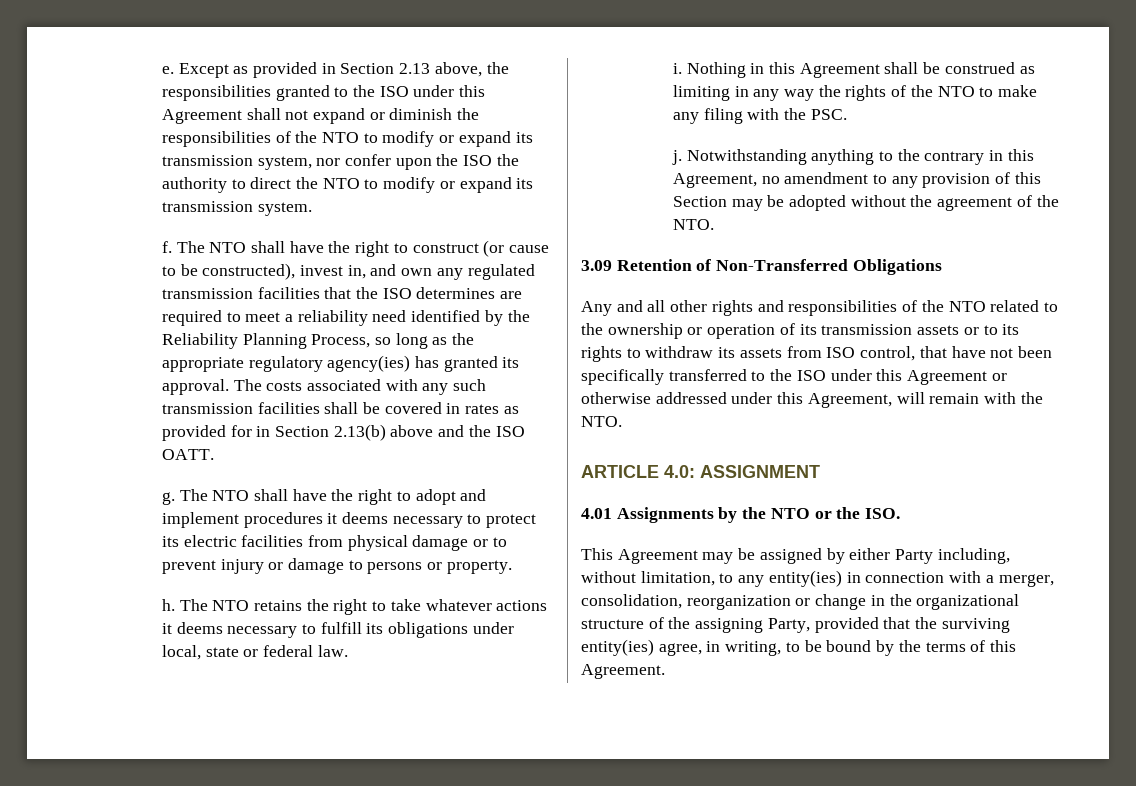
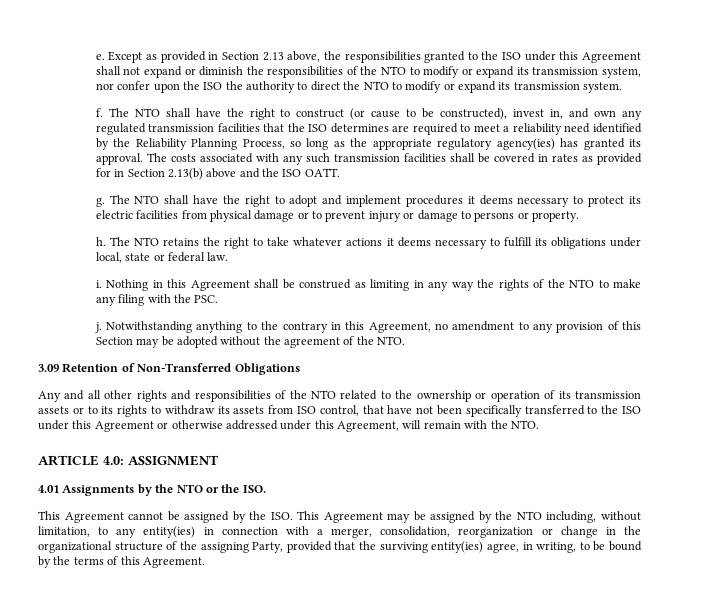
- This Agreement may be assigned by either Party including, without limitation, to any entity(ies) in connection with a merger, consolidation, reorganization or change in the organizational structure of the assigning Party, provided that the surviving entity(ies) agree, in writing, to be bound by the terms of this Agreement.
+ This Agreement cannot be assigned by the ISO. This Agreement may be assigned by the NTO including, without limitation, to any entity(ies) in connection with a merger, consolidation, reorganization or change in the organizational structure of the assigning Party, provided that the surviving entity(ies) agree, in writing, to be bound by the terms of this Agreement.

